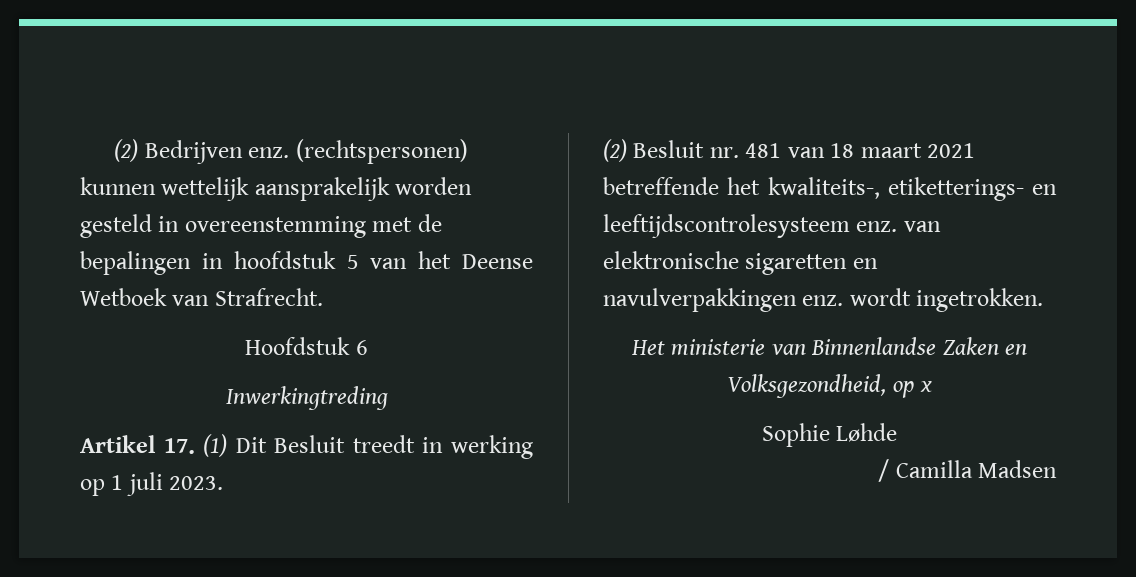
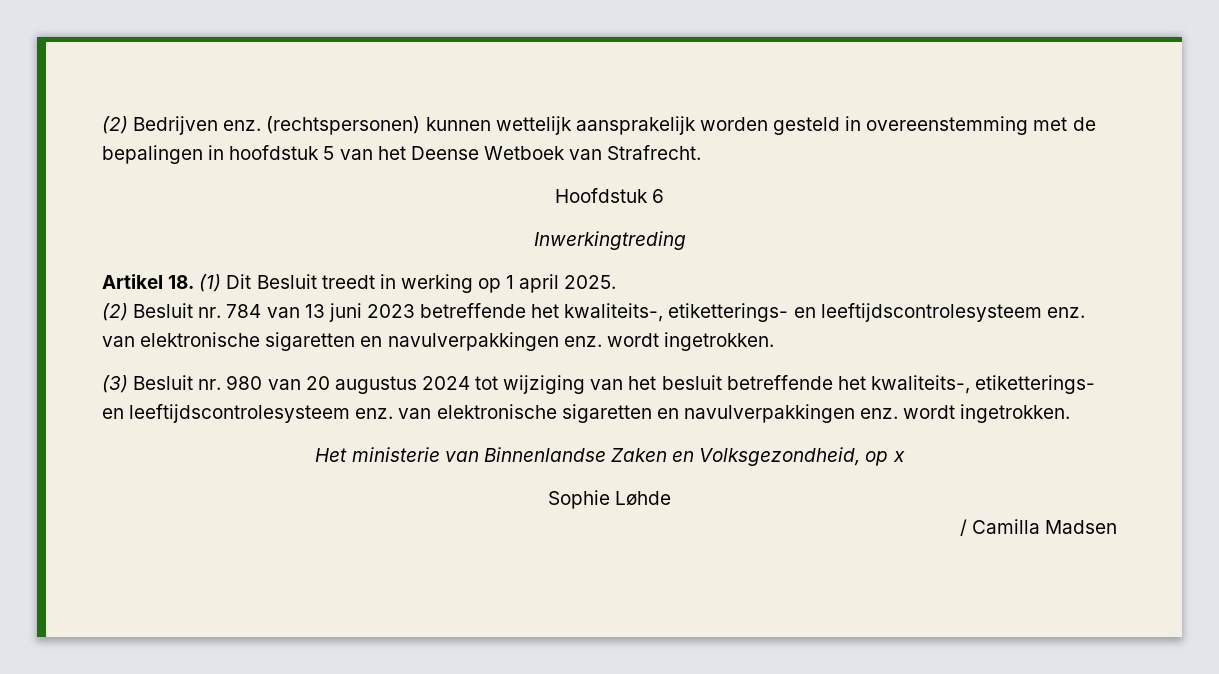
- Artikel 17. (1) Dit Besluit treedt in werking op 1 juli 2023.
+ Artikel 18. (1) Dit Besluit treedt in werking op 1 april 2025.
- (2) Besluit nr. 481 van 18 maart 2021 betreffende het kwaliteits-, etiketterings- en leeftijdscontrolesysteem enz. van elektronische sigaretten en navulverpakkingen enz. wordt ingetrokken.
+ (2) Besluit nr. 784 van 13 juni 2023 betreffende het kwaliteits-, etiketterings- en leeftijdscontrolesysteem enz. van elektronische sigaretten en navulverpakkingen enz. wordt ingetrokken.
+ (3) Besluit nr. 980 van 20 augustus 2024 tot wijziging van het besluit betreffende het kwaliteits-, etiketterings- en leeftijdscontrolesysteem enz. van elektronische sigaretten en navulverpakkingen enz. wordt ingetrokken.

